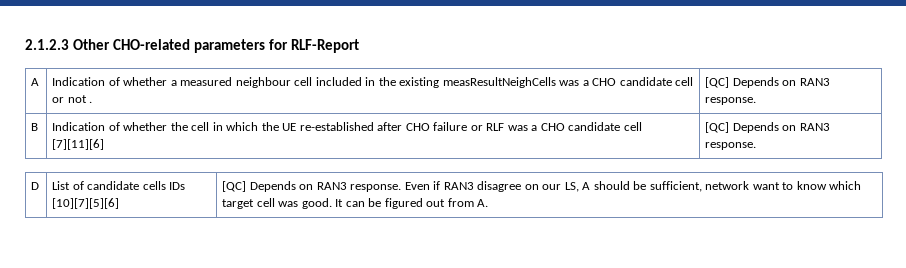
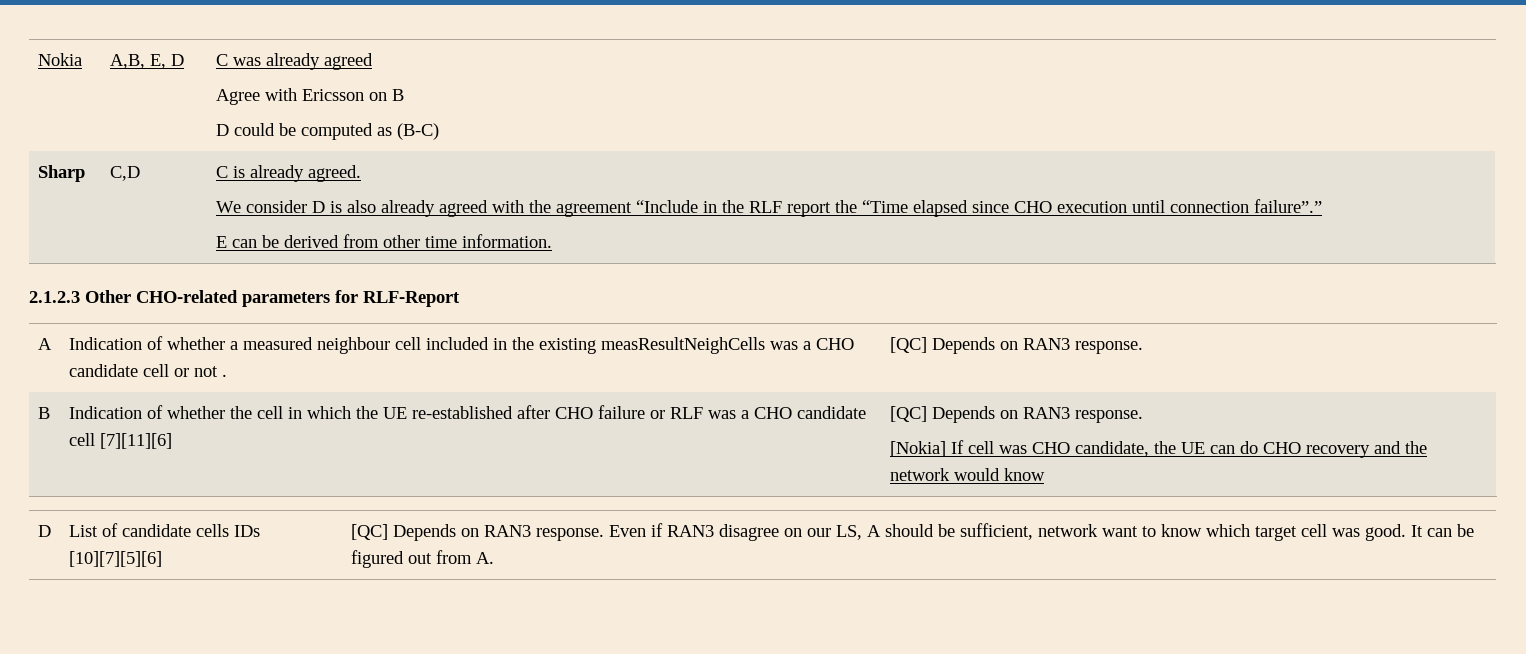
+ Nokia | A,B, E, D | C was already agreed
+ Agree with Ericsson on B
+ D could be computed as (B-C)
+ Sharp | C,D | C is already agreed.
+ We consider D is also already agreed with the agreement “Include in the RLF report the “Time elapsed since CHO execution until connection failure”.”
+ E can be derived from other time information.
+ [Nokia] If cell was CHO candidate, the UE can do CHO recovery and the network would know

